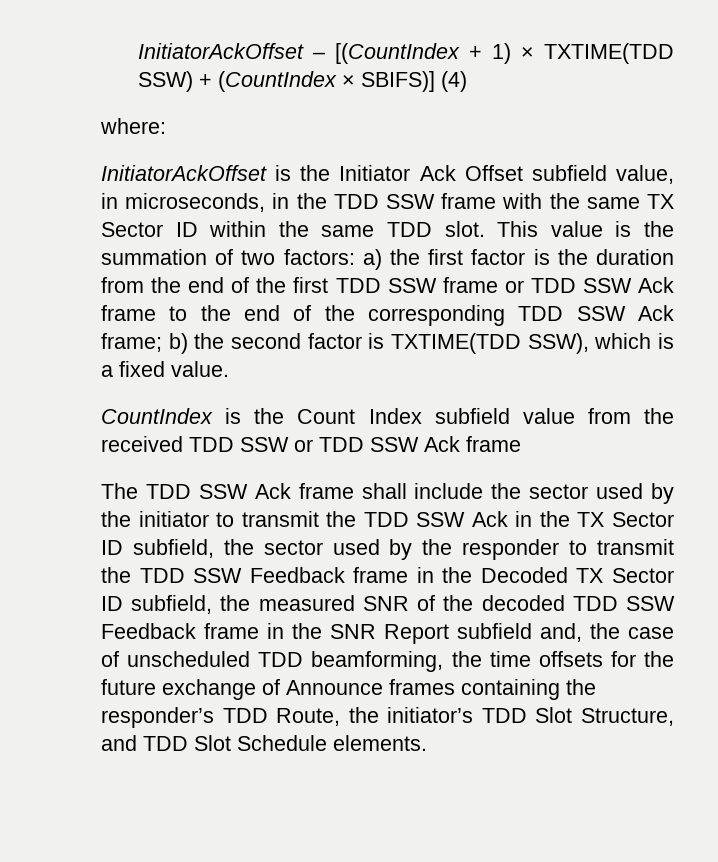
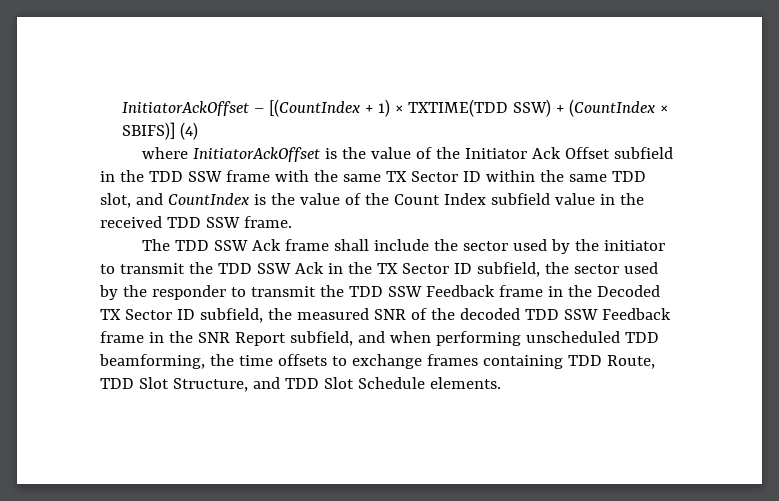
- where:
- InitiatorAckOffset is the Initiator Ack Offset subfield value, in microseconds, in the TDD SSW frame with the same TX Sector ID within the same TDD slot. This value is the summation of two factors: a) the first factor is the duration from the end of the first TDD SSW frame or TDD SSW Ack frame to the end of the corresponding TDD SSW Ack frame; b) the second factor is TXTIME(TDD SSW), which is a fixed value.
- CountIndex is the Count Index subfield value from the received TDD SSW or TDD SSW Ack frame
+ where InitiatorAckOffset is the value of the Initiator Ack Offset subfield in the TDD SSW frame with the same TX Sector ID within the same TDD slot, and CountIndex is the value of the Count Index subfield value in the received TDD SSW frame.
- The TDD SSW Ack frame shall include the sector used by the initiator to transmit the TDD SSW Ack in the TX Sector ID subfield, the sector used by the responder to transmit the TDD SSW Feedback frame in the Decoded TX Sector ID subfield, the measured SNR of the decoded TDD SSW Feedback frame in the SNR Report subfield and, the case of unscheduled TDD beamforming, the time offsets for the future exchange of Announce frames containing the responder’s TDD Route, the initiator’s TDD Slot Structure, and TDD Slot Schedule elements.
+ The TDD SSW Ack frame shall include the sector used by the initiator to transmit the TDD SSW Ack in the TX Sector ID subfield, the sector used by the responder to transmit the TDD SSW Feedback frame in the Decoded TX Sector ID subfield, the measured SNR of the decoded TDD SSW Feedback frame in the SNR Report subfield, and when performing unscheduled TDD beamforming, the time offsets to exchange frames containing TDD Route, TDD Slot Structure, and TDD Slot Schedule elements.

